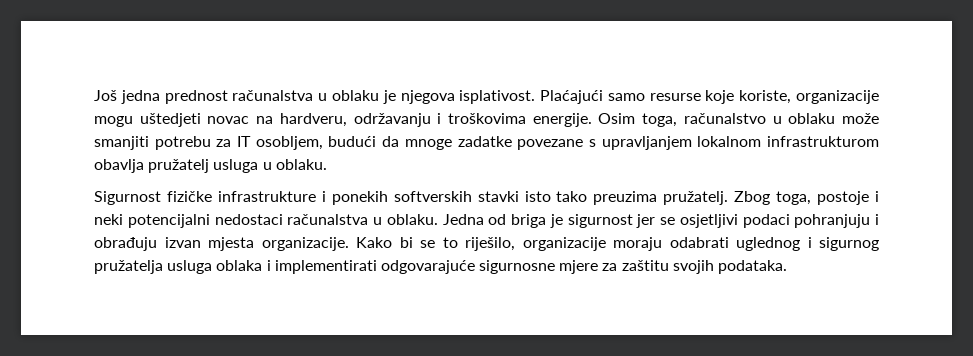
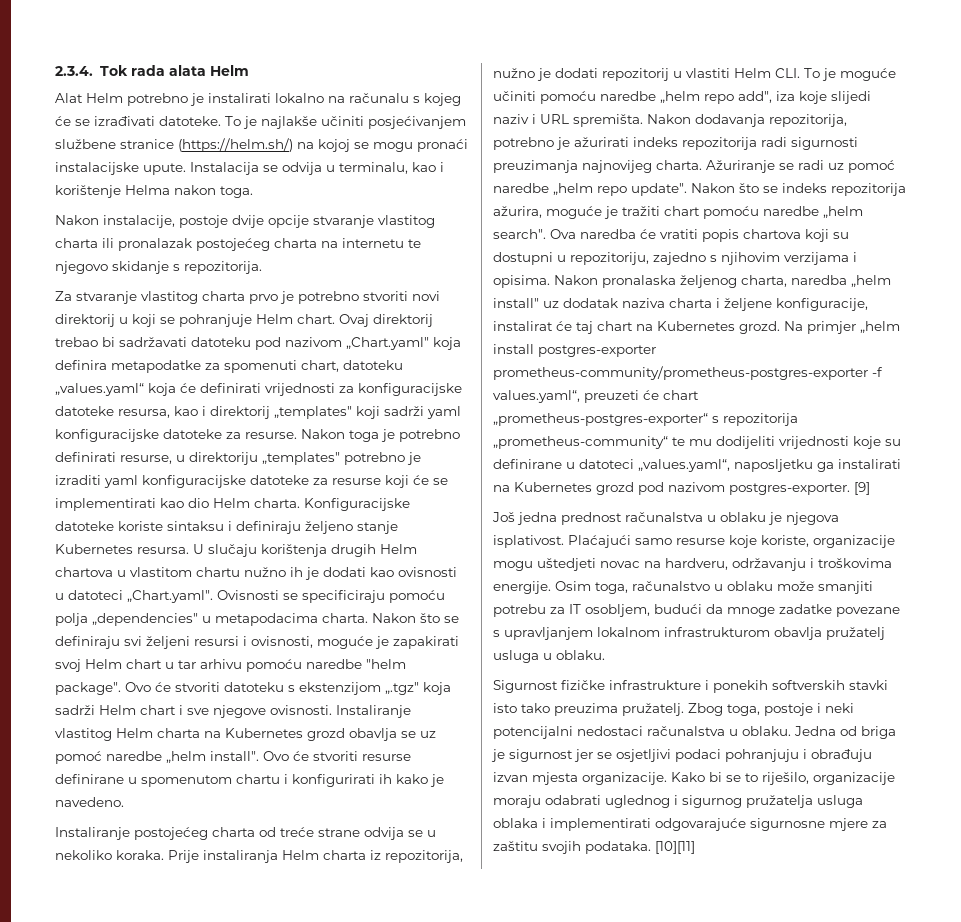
+ 2.3.4. Tok rada alata Helm
+ Alat Helm potrebno je instalirati lokalno na računalu s kojeg će se izrađivati datoteke. To je najlakše učiniti posjećivanjem službene stranice (https://helm.sh/) na kojoj se mogu pronaći instalacijske upute. Instalacija se odvija u terminalu, kao i korištenje Helma nakon toga.
+ Nakon instalacije, postoje dvije opcije stvaranje vlastitog charta ili pronalazak postojećeg charta na internetu te njegovo skidanje s repozitorija.
+ Za stvaranje vlastitog charta prvo je potrebno stvoriti novi direktorij u koji se pohranjuje Helm chart. Ovaj direktorij trebao bi sadržavati datoteku pod nazivom „Chart.yaml" koja definira metapodatke za spomenuti chart, datoteku „values.yaml“ koja će definirati vrijednosti za konfiguracijske datoteke resursa, kao i direktorij „templates" koji sadrži yaml konfiguracijske datoteke za resurse. Nakon toga je potrebno definirati resurse, u direktoriju „templates" potrebno je izraditi yaml konfiguracijske datoteke za resurse koji će se implementirati kao dio Helm charta. Konfiguracijske datoteke koriste sintaksu i definiraju željeno stanje Kubernetes resursa. U slučaju korištenja drugih Helm chartova u vlastitom chartu nužno ih je dodati kao ovisnosti u datoteci „Chart.yaml". Ovisnosti se specificiraju pomoću polja „dependencies" u metapodacima charta. Nakon što se definiraju svi željeni resursi i ovisnosti, moguće je zapakirati svoj Helm chart u tar arhivu pomoću naredbe "helm package". Ovo će stvoriti datoteku s ekstenzijom „.tgz" koja sadrži Helm chart i sve njegove ovisnosti. Instaliranje vlastitog Helm charta na Kubernetes grozd obavlja se uz pomoć naredbe „helm install". Ovo će stvoriti resurse definirane u spomenutom chartu i konfigurirati ih kako je navedeno.
+ Instaliranje postojećeg charta od treće strane odvija se u nekoliko koraka. Prije instaliranja Helm charta iz repozitorija, nužno je dodati repozitorij u vlastiti Helm CLI. To je moguće učiniti pomoću naredbe „helm repo add", iza koje slijedi naziv i URL spremišta. Nakon dodavanja repozitorija, potrebno je ažurirati indeks repozitorija radi sigurnosti preuzimanja najnovijeg charta. Ažuriranje se radi uz pomoć naredbe „helm repo update". Nakon što se indeks repozitorija ažurira, moguće je tražiti chart pomoću naredbe „helm search". Ova naredba će vratiti popis chartova koji su dostupni u repozitoriju, zajedno s njihovim verzijama i opisima. Nakon pronalaska željenog charta, naredba „helm install" uz dodatak naziva charta i željene konfiguracije, instalirat će taj chart na Kubernetes grozd. Na primjer „helm install postgres-exporter prometheus-community/prometheus-postgres-exporter -f values.yaml“, preuzeti će chart „prometheus-postgres-exporter“ s repozitorija „prometheus-community“ te mu dodijeliti vrijednosti koje su definirane u datoteci „values.yaml“, naposljetku ga instalirati na Kubernetes grozd pod nazivom postgres-exporter. [9]
+ [10][11]

